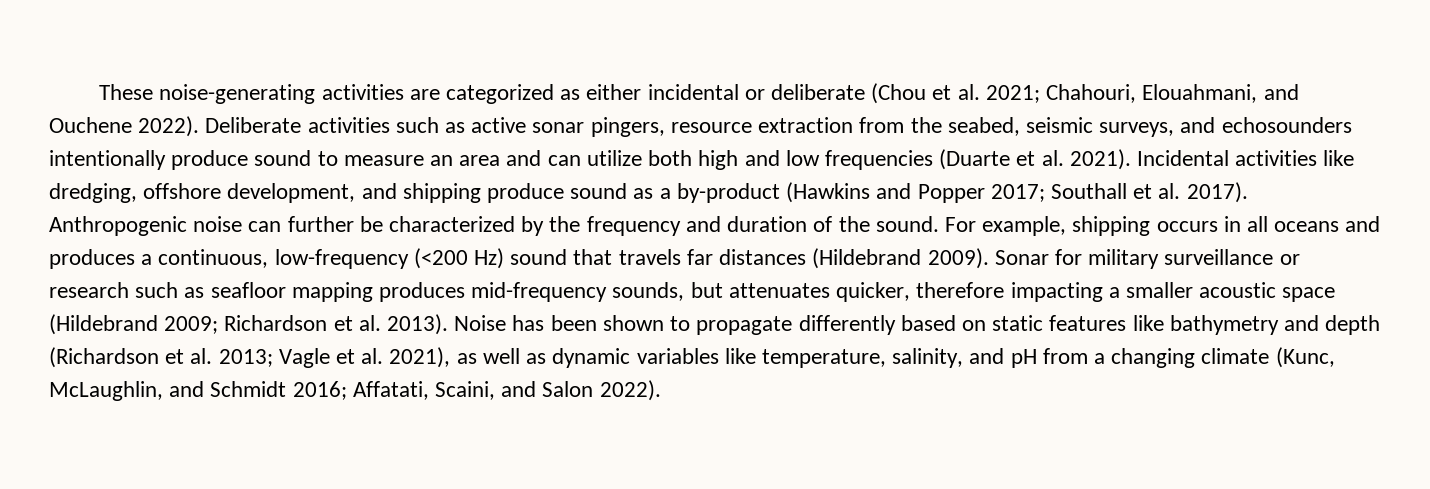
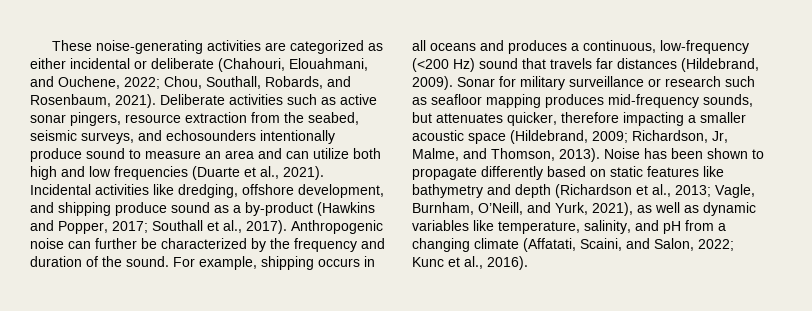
- These noise-generating activities are categorized as either incidental or deliberate (Chou et al. 2021; Chahouri, Elouahmani, and Ouchene 2022).
+ These noise-generating activities are categorized as either incidental or deliberate (Chahouri, Elouahmani, and Ouchene, 2022; Chou, Southall, Robards, and Rosenbaum, 2021).
- Deliberate activities such as active sonar pingers, resource extraction from the seabed, seismic surveys, and echosounders intentionally produce sound to measure an area and can utilize both high and low frequencies (Duarte et al. 2021).
+ Deliberate activities such as active sonar pingers, resource extraction from the seabed, seismic surveys, and echosounders intentionally produce sound to measure an area and can utilize both high and low frequencies (Duarte et al., 2021).
- Incidental activities like dredging, offshore development, and shipping produce sound as a by-product (Hawkins and Popper 2017; Southall et al. 2017).
+ Incidental activities like dredging, offshore development, and shipping produce sound as a by-product (Hawkins and Popper, 2017; Southall et al., 2017).
- For example, shipping occurs in all oceans and produces a continuous, low-frequency (<200 Hz) sound that travels far distances (Hildebrand 2009).
+ For example, shipping occurs in all oceans and produces a continuous, low-frequency (<200 Hz) sound that travels far distances (Hildebrand, 2009).
- Sonar for military surveillance or research such as seafloor mapping produces mid-frequency sounds, but attenuates quicker, therefore impacting a smaller acoustic space (Hildebrand 2009; Richardson et al. 2013).
+ Sonar for military surveillance or research such as seafloor mapping produces mid-frequency sounds, but attenuates quicker, therefore impacting a smaller acoustic space (Hildebrand, 2009; Richardson, Jr, Malme, and Thomson, 2013).
- Noise has been shown to propagate differently based on static features like bathymetry and depth (Richardson et al. 2013; Vagle et al. 2021), as well as dynamic variables like temperature, salinity, and pH from a changing climate (Kunc, McLaughlin, and Schmidt 2016; Affatati, Scaini, and Salon 2022).
+ Noise has been shown to propagate differently based on static features like bathymetry and depth (Richardson et al., 2013; Vagle, Burnham, O’Neill, and Yurk, 2021), as well as dynamic variables like temperature, salinity, and pH from a changing climate (Affatati, Scaini, and Salon, 2022; Kunc et al., 2016).

